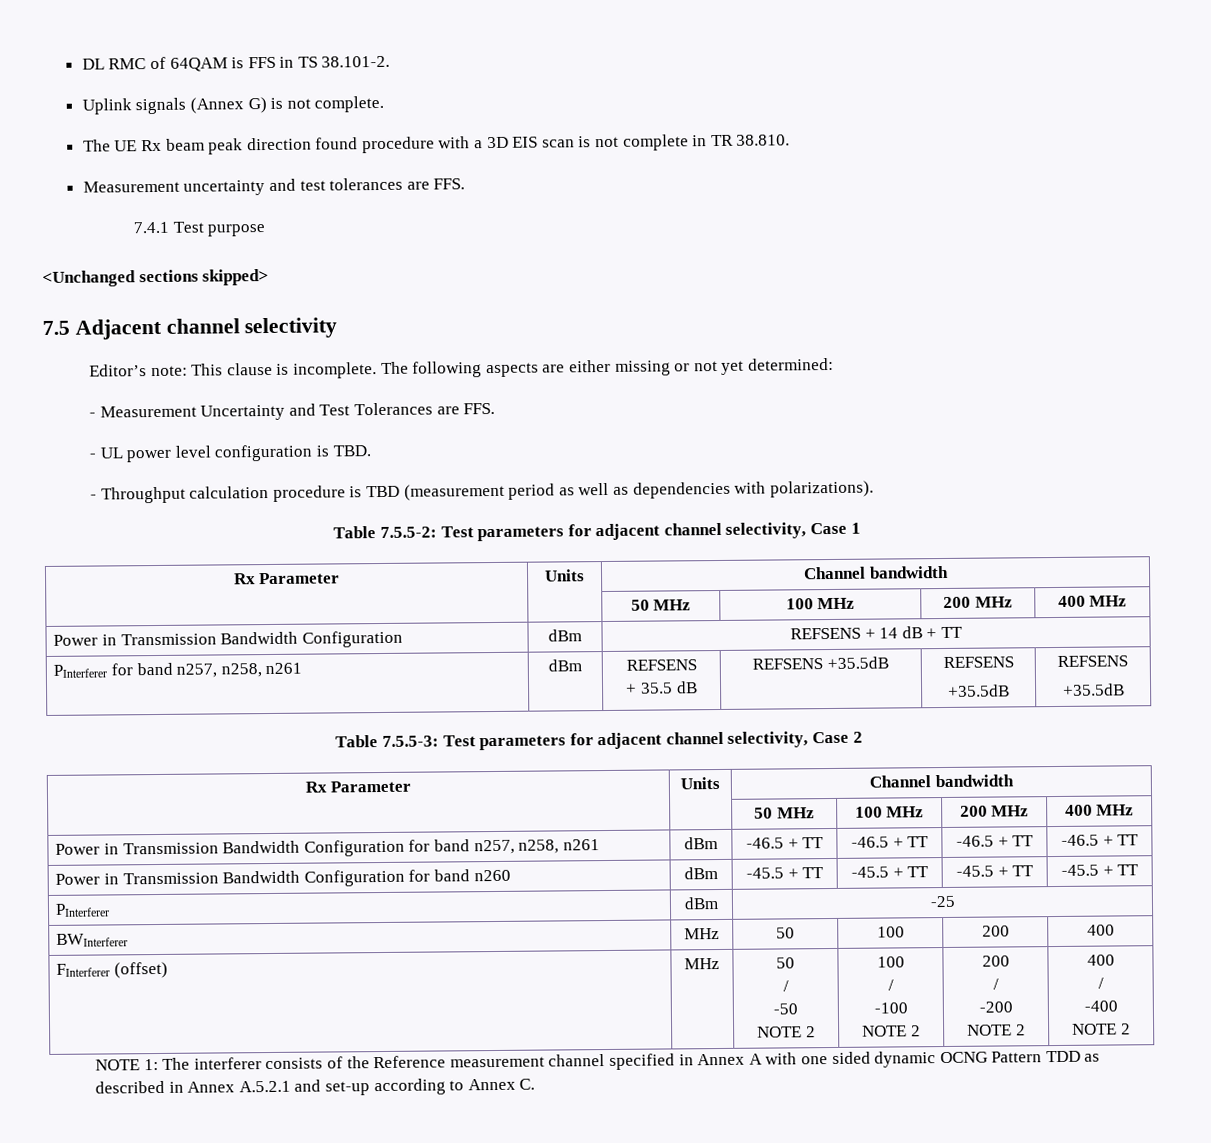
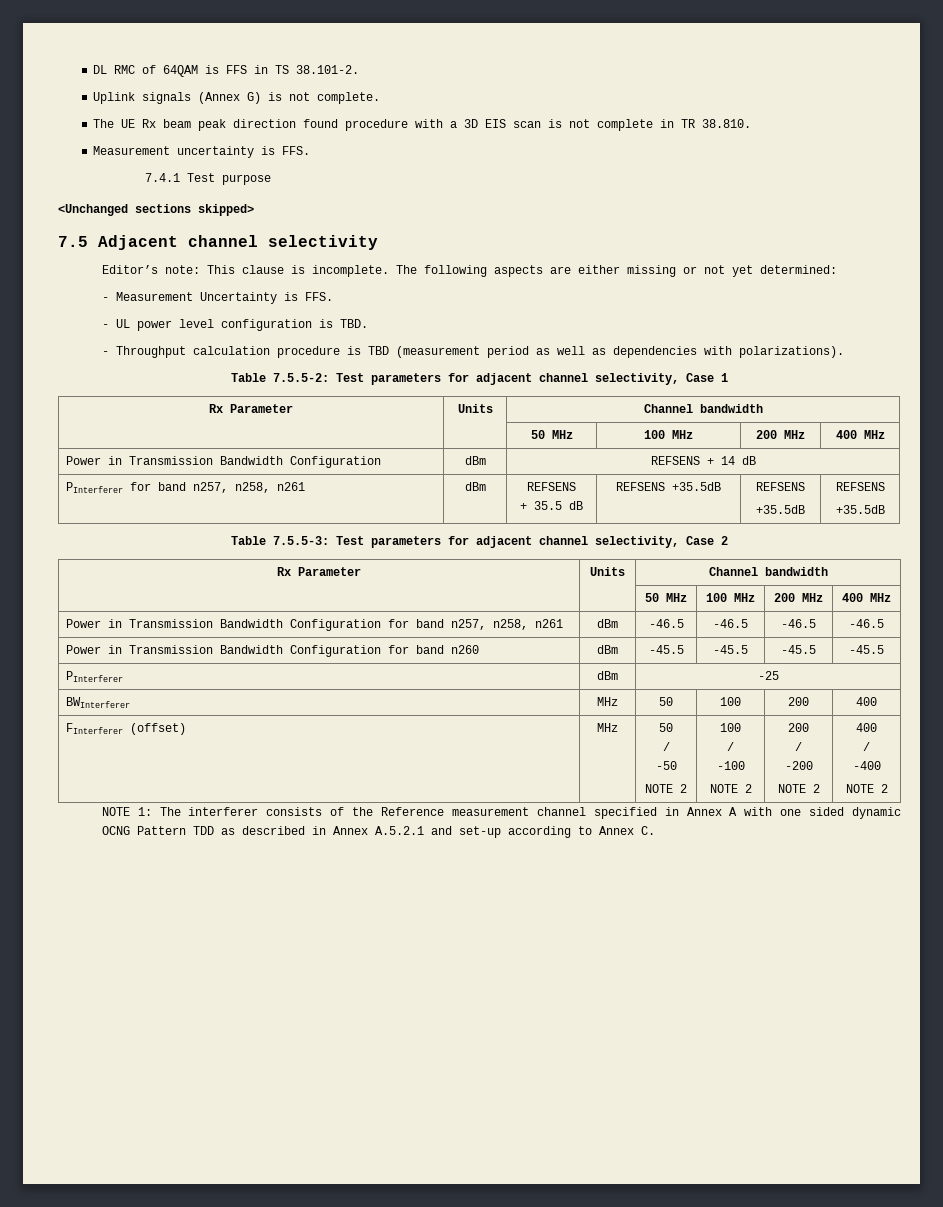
- Measurement uncertainty and test tolerances are FFS.
+ Measurement uncertainty is FFS.
- - Measurement Uncertainty and Test Tolerances are FFS.
+ - Measurement Uncertainty is FFS.
- Power in Transmission Bandwidth Configuration | dBm | REFSENS + 14 dB + TT
+ Power in Transmission Bandwidth Configuration | dBm | REFSENS + 14 dB
- Power in Transmission Bandwidth Configuration for band n257, n258, n261 | dBm | -46.5 + TT | -46.5 + TT | -46.5 + TT | -46.5 + TT
+ Power in Transmission Bandwidth Configuration for band n257, n258, n261 | dBm | -46.5 | -46.5 | -46.5 | -46.5
- Power in Transmission Bandwidth Configuration for band n260 | dBm | -45.5 + TT | -45.5 + TT | -45.5 + TT | -45.5 + TT
+ Power in Transmission Bandwidth Configuration for band n260 | dBm | -45.5 | -45.5 | -45.5 | -45.5

